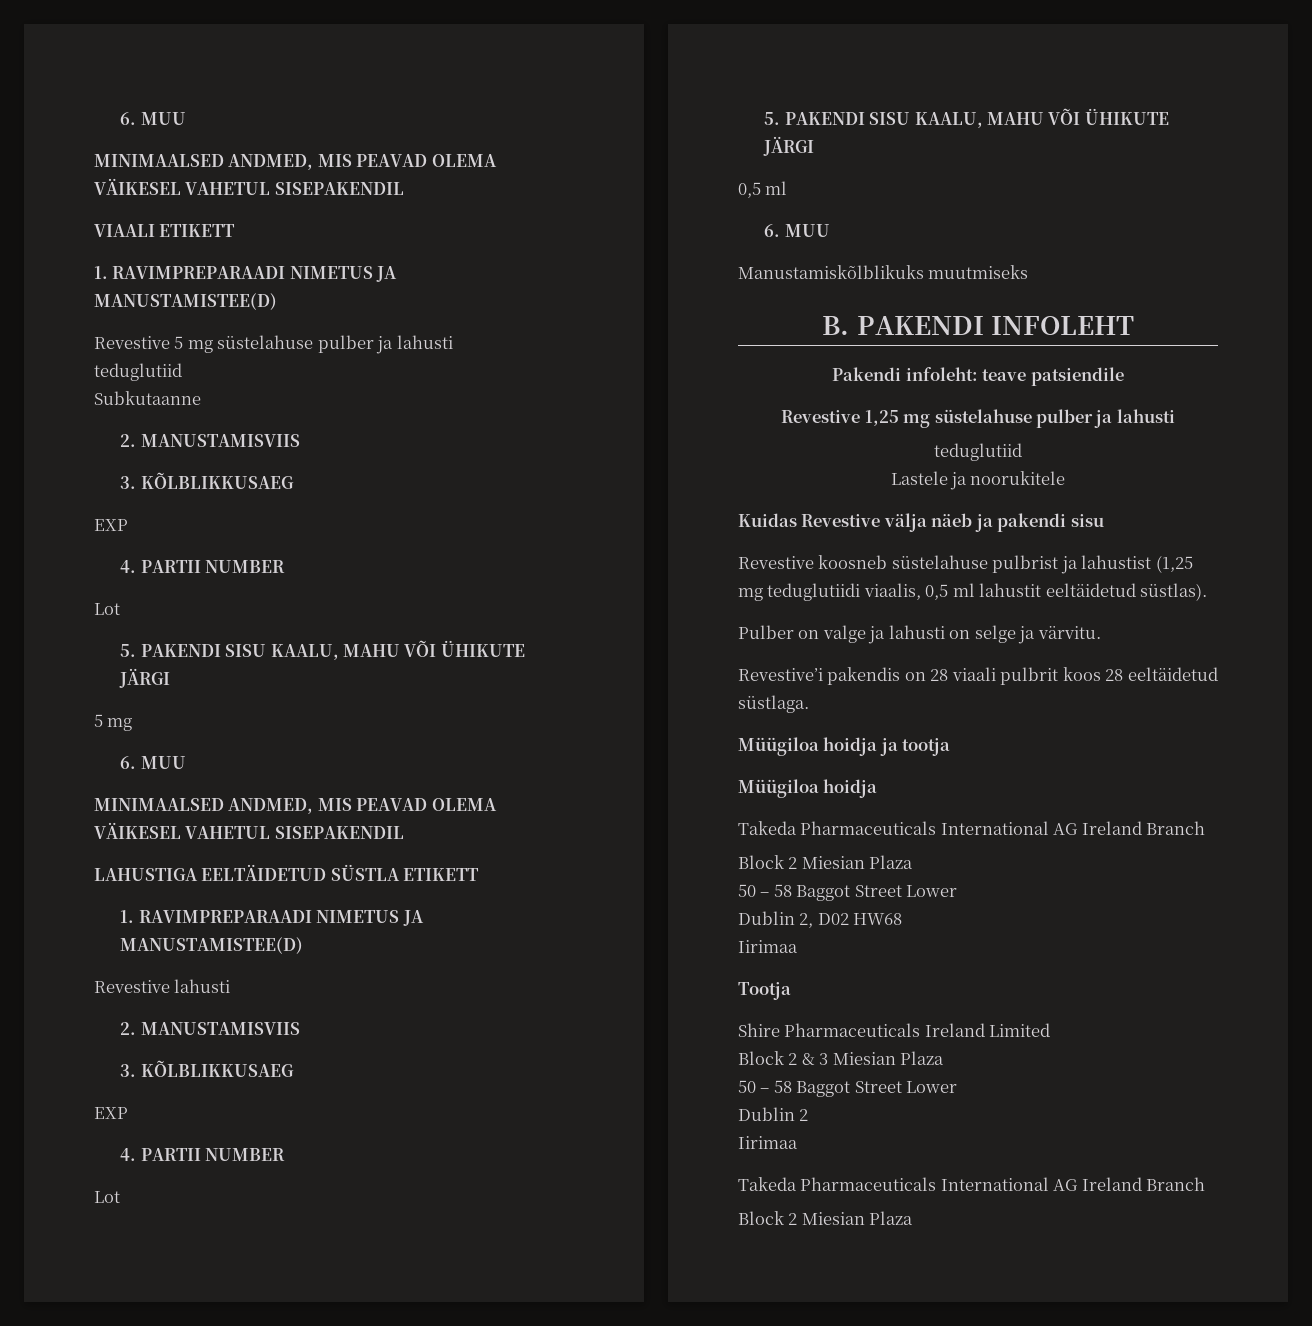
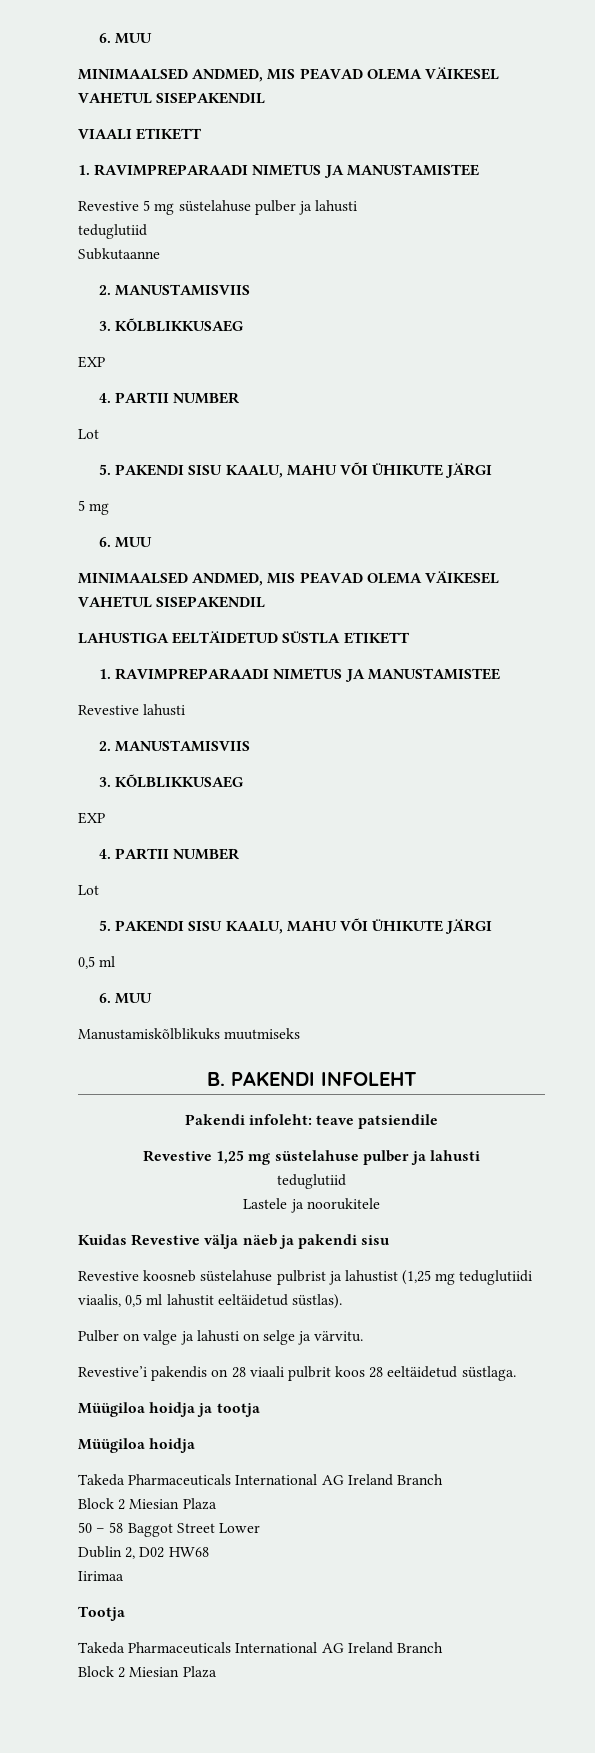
  VIAALI ETIKETT
- 1. RAVIMPREPARAADI NIMETUS JA MANUSTAMISTEE(D)
+ 1. RAVIMPREPARAADI NIMETUS JA MANUSTAMISTEE
  LAHUSTIGA EELTÄIDETUD SÜSTLA ETIKETT
- 1. RAVIMPREPARAADI NIMETUS JA MANUSTAMISTEE(D)
+ 1. RAVIMPREPARAADI NIMETUS JA MANUSTAMISTEE
- Shire Pharmaceuticals Ireland Limited
- Block 2 & 3 Miesian Plaza
- 50 – 58 Baggot Street Lower
- Dublin 2
- Iirimaa

